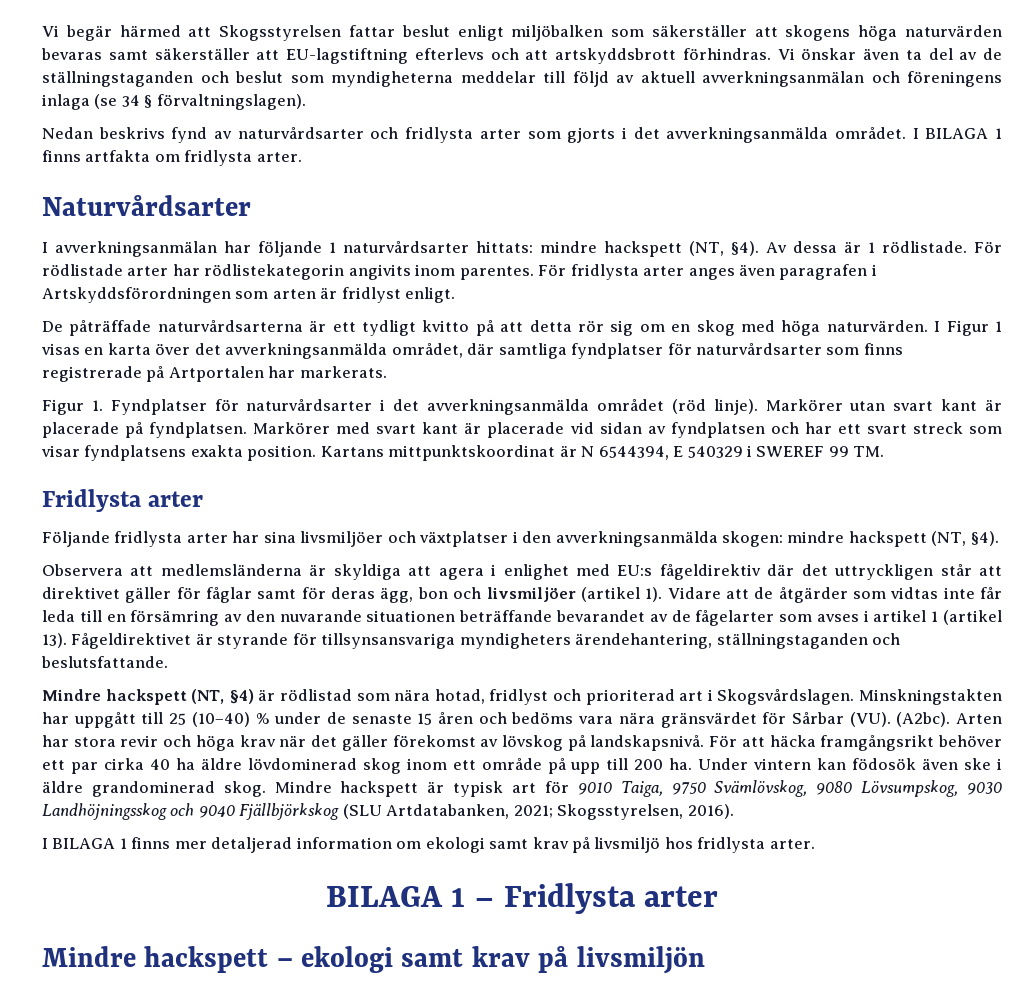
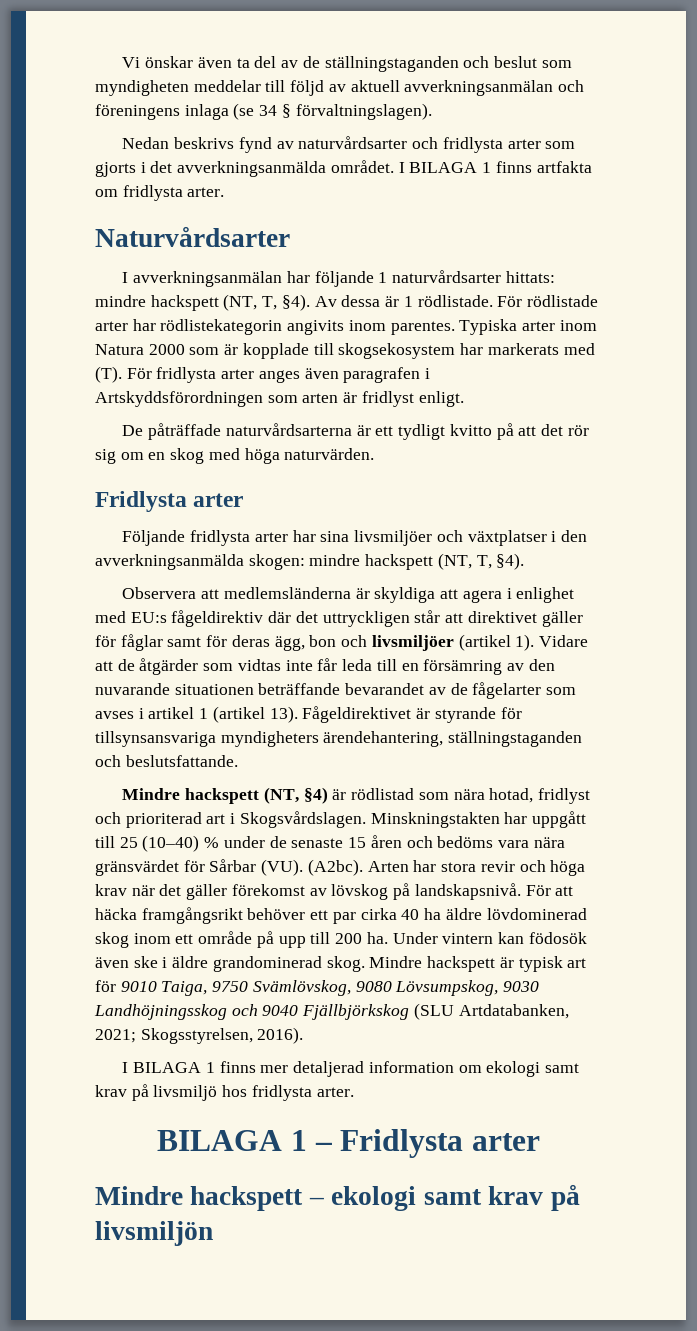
- Vi begär härmed att Skogsstyrelsen fattar beslut enligt miljöbalken som säkerställer att skogens höga naturvärden bevaras samt säkerställer att EU-lagstiftning efterlevs och att artskyddsbrott förhindras. Vi önskar även ta del av de ställningstaganden och beslut som myndigheterna meddelar till följd av aktuell avverkningsanmälan och föreningens inlaga (se 34 § förvaltningslagen).
+ Vi önskar även ta del av de ställningstaganden och beslut som myndigheten meddelar till följd av aktuell avverkningsanmälan och föreningens inlaga (se 34 § förvaltningslagen).
- I avverkningsanmälan har följande 1 naturvårdsarter hittats: mindre hackspett (NT, §4).
+ I avverkningsanmälan har följande 1 naturvårdsarter hittats: mindre hackspett (NT, T, §4).
- För fridlysta arter anges även paragrafen i Artskyddsförordningen som arten är fridlyst enligt.
+ Typiska arter inom Natura 2000 som är kopplade till skogsekosystem har markerats med (T). För fridlysta arter anges även paragrafen i Artskyddsförordningen som arten är fridlyst enligt.
- De påträffade naturvårdsarterna är ett tydligt kvitto på att detta rör sig om en skog med höga naturvärden. I Figur 1 visas en karta över det avverkningsanmälda området, där samtliga fyndplatser för naturvårdsarter som finns registrerade på Artportalen har markerats.
- Figur 1. Fyndplatser för naturvårdsarter i det avverkningsanmälda området (röd linje). Markörer utan svart kant är placerade på fyndplatsen. Markörer med svart kant är placerade vid sidan av fyndplatsen och har ett svart streck som visar fyndplatsens exakta position. Kartans mittpunktskoordinat är N 6544394, E 540329 i SWEREF 99 TM.
+ De påträffade naturvårdsarterna är ett tydligt kvitto på att det rör sig om en skog med höga naturvärden.
- Följande fridlysta arter har sina livsmiljöer och växtplatser i den avverkningsanmälda skogen: mindre hackspett (NT, §4).
+ Följande fridlysta arter har sina livsmiljöer och växtplatser i den avverkningsanmälda skogen: mindre hackspett (NT, T, §4).

